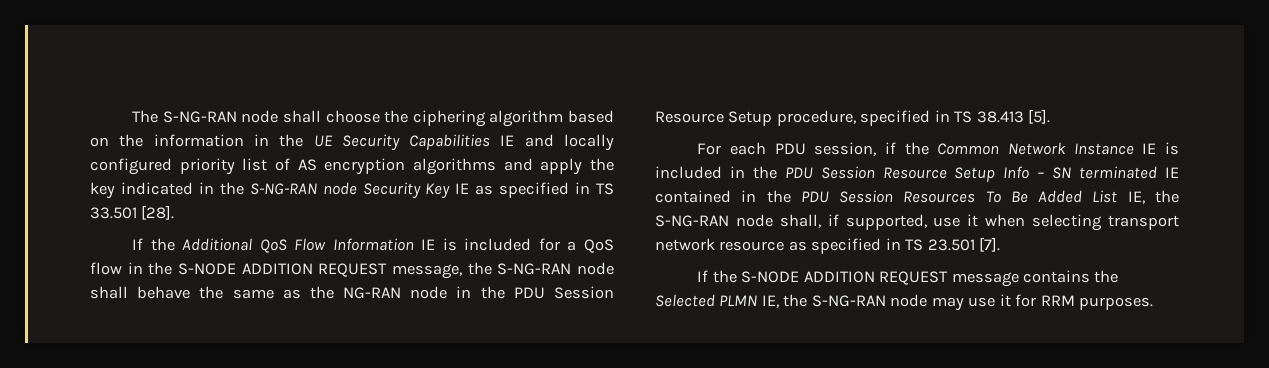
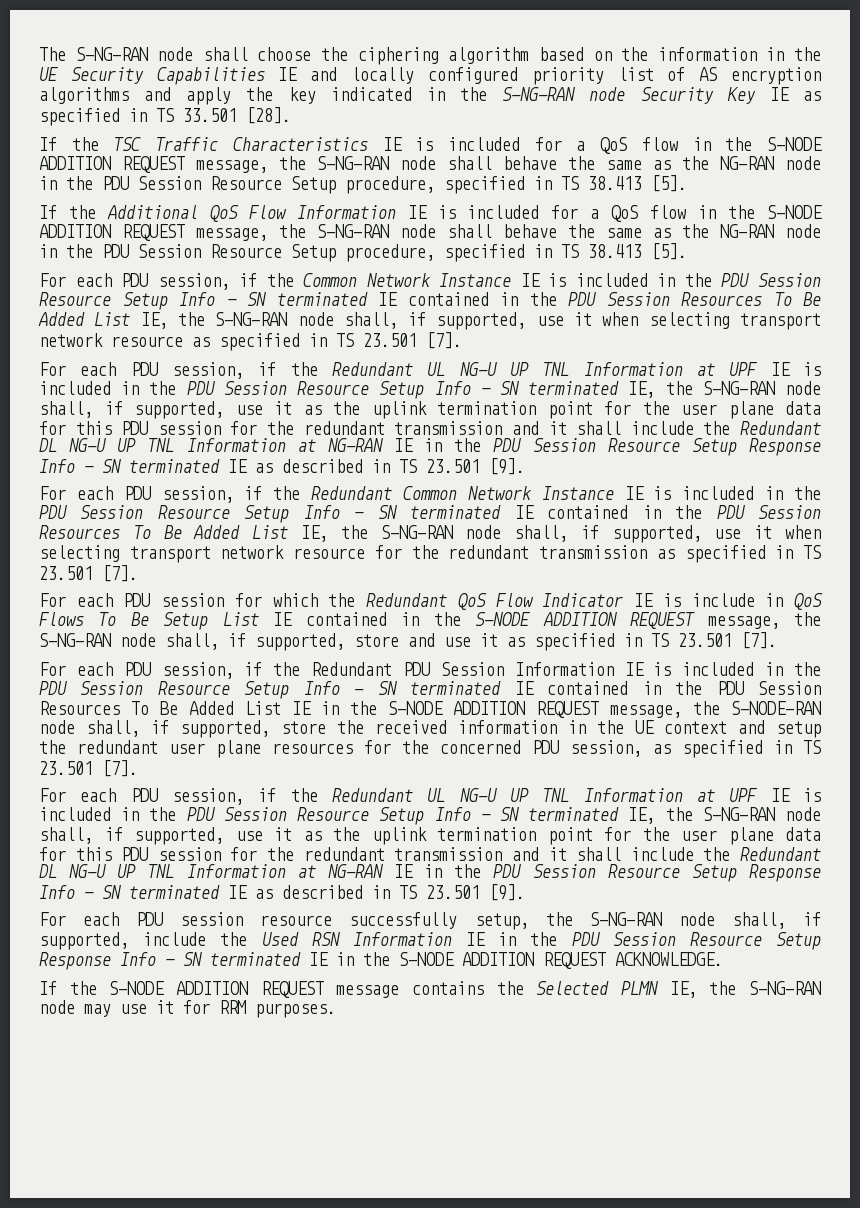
+ If the TSC Traffic Characteristics IE is included for a QoS flow in the S-NODE ADDITION REQUEST message, the S-NG-RAN node shall behave the same as the NG-RAN node in the PDU Session Resource Setup procedure, specified in TS 38.413 [5].
  For each PDU session, if the Common Network Instance IE is included in the PDU Session Resource Setup Info – SN terminated IE contained in the PDU Session Resources To Be Added List IE, the S-NG-RAN node shall, if supported, use it when selecting transport network resource as specified in TS 23.501 [7].
+ For each PDU session, if the Redundant UL NG-U UP TNL Information at UPF IE is included in the PDU Session Resource Setup Info – SN terminated IE, the S-NG-RAN node shall, if supported, use it as the uplink termination point for the user plane data for this PDU session for the redundant transmission and it shall include the Redundant DL NG-U UP TNL Information at NG-RAN IE in the PDU Session Resource Setup Response Info – SN terminated IE as described in TS 23.501 [9].
+ For each PDU session, if the Redundant Common Network Instance IE is included in the PDU Session Resource Setup Info – SN terminated IE contained in the PDU Session Resources To Be Added List IE, the S-NG-RAN node shall, if supported, use it when selecting transport network resource for the redundant transmission as specified in TS 23.501 [7].
+ For each PDU session for which the Redundant QoS Flow Indicator IE is include in QoS Flows To Be Setup List IE contained in the S-NODE ADDITION REQUEST message, the S-NG-RAN node shall, if supported, store and use it as specified in TS 23.501 [7].
+ For each PDU session, if the Redundant PDU Session Information IE is included in the PDU Session Resource Setup Info - SN terminated IE contained in the PDU Session Resources To Be Added List IE in the S-NODE ADDITION REQUEST message, the S-NODE-RAN node shall, if supported, store the received information in the UE context and setup the redundant user plane resources for the concerned PDU session, as specified in TS 23.501 [7].
+ For each PDU session, if the Redundant UL NG-U UP TNL Information at UPF IE is included in the PDU Session Resource Setup Info – SN terminated IE, the S-NG-RAN node shall, if supported, use it as the uplink termination point for the user plane data for this PDU session for the redundant transmission and it shall include the Redundant DL NG-U UP TNL Information at NG-RAN IE in the PDU Session Resource Setup Response Info – SN terminated IE as described in TS 23.501 [9].
+ For each PDU session resource successfully setup, the S-NG-RAN node shall, if supported, include the Used RSN Information IE in the PDU Session Resource Setup Response Info – SN terminated IE in the S-NODE ADDITION REQUEST ACKNOWLEDGE.

